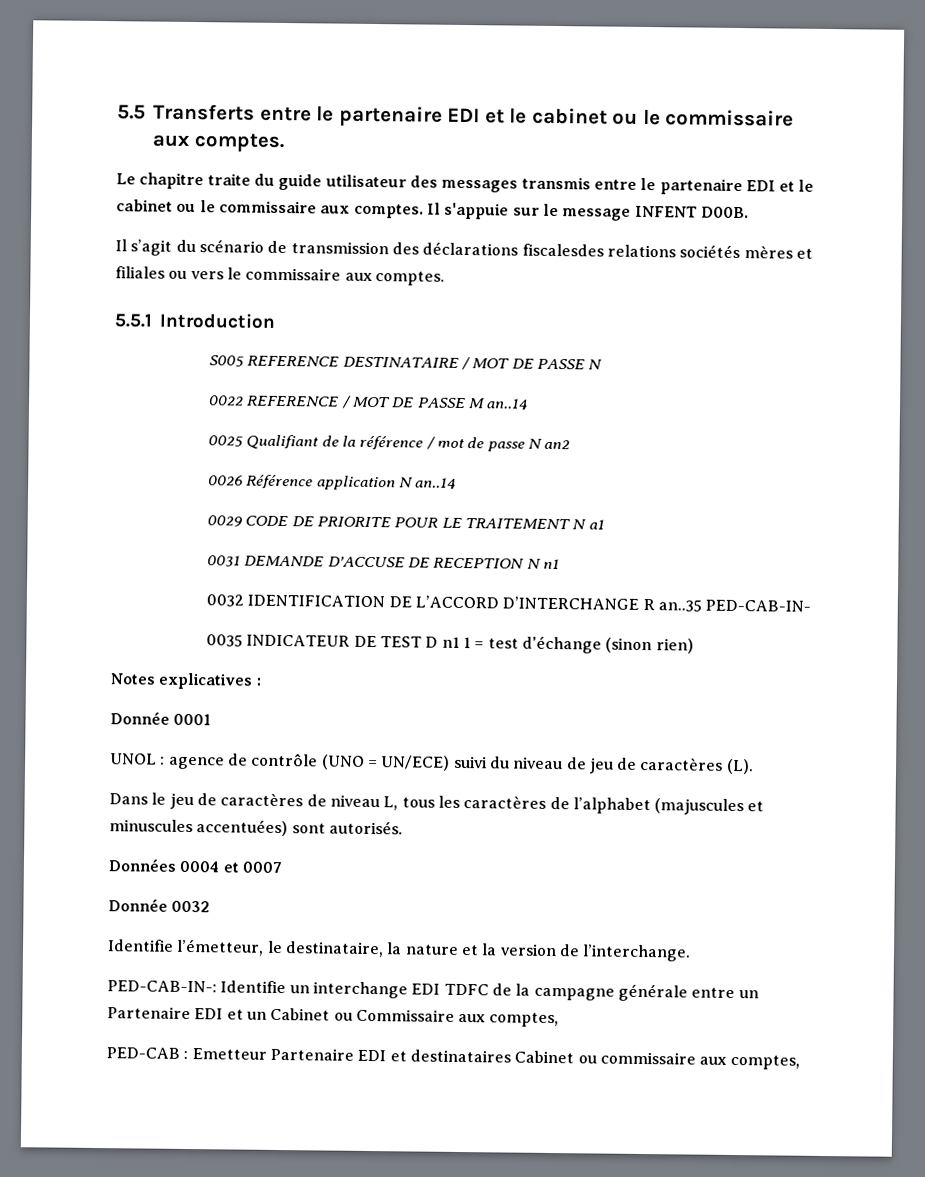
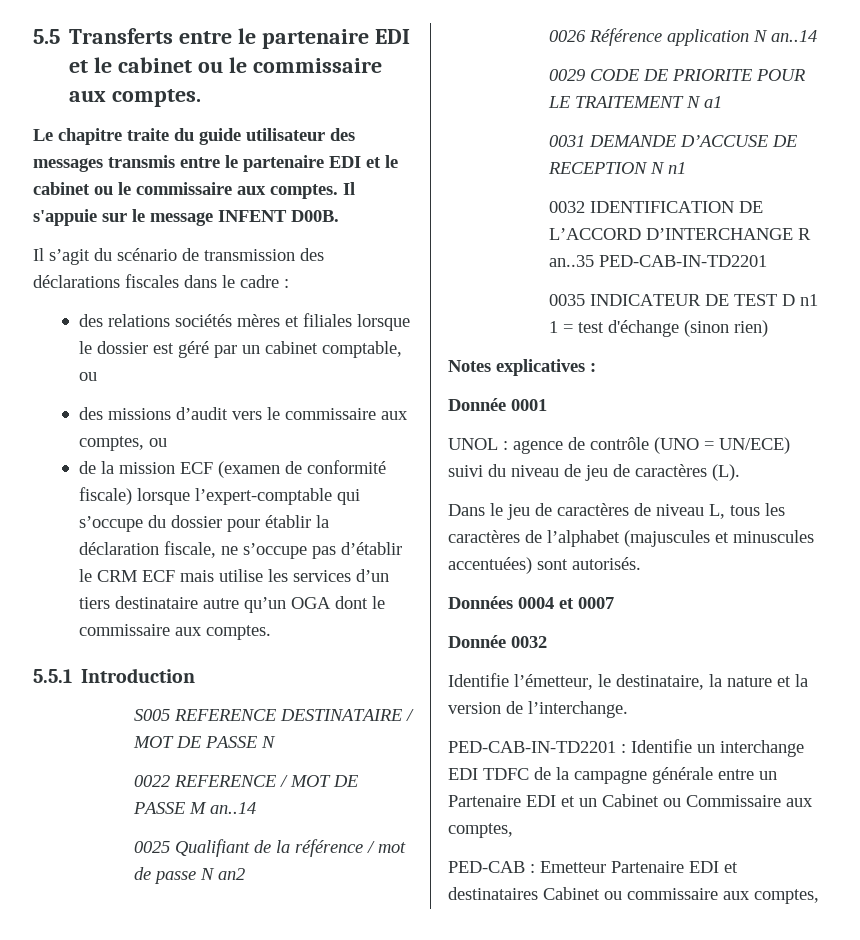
- Il s’agit du scénario de transmission des déclarations fiscalesdes relations sociétés mères et filiales ou vers le commissaire aux comptes.
+ Il s’agit du scénario de transmission des déclarations fiscales dans le cadre :
+ des relations sociétés mères et filiales lorsque le dossier est géré par un cabinet comptable, ou
+ des missions d’audit vers le commissaire aux comptes, ou
+ de la mission ECF (examen de conformité fiscale) lorsque l’expert-comptable qui s’occupe du dossier pour établir la déclaration fiscale, ne s’occupe pas d’établir le CRM ECF mais utilise les services d’un tiers destinataire autre qu’un OGA dont le commissaire aux comptes.
- 0032 IDENTIFICATION DE L’ACCORD D’INTERCHANGE R an..35 PED-CAB-IN-
+ 0032 IDENTIFICATION DE L’ACCORD D’INTERCHANGE R an..35 PED-CAB-IN-TD2201
- PED-CAB-IN-: Identifie un interchange EDI TDFC de la campagne générale entre un Partenaire EDI et un Cabinet ou Commissaire aux comptes,
+ PED-CAB-IN-TD2201 : Identifie un interchange EDI TDFC de la campagne générale entre un Partenaire EDI et un Cabinet ou Commissaire aux comptes,

